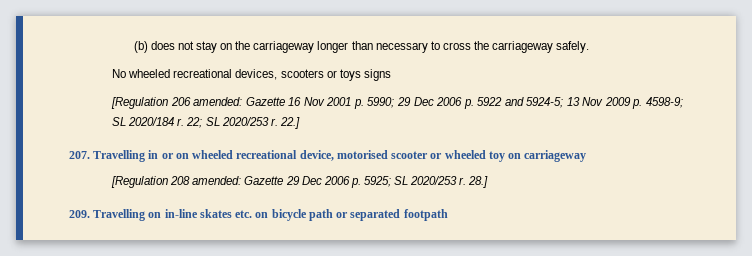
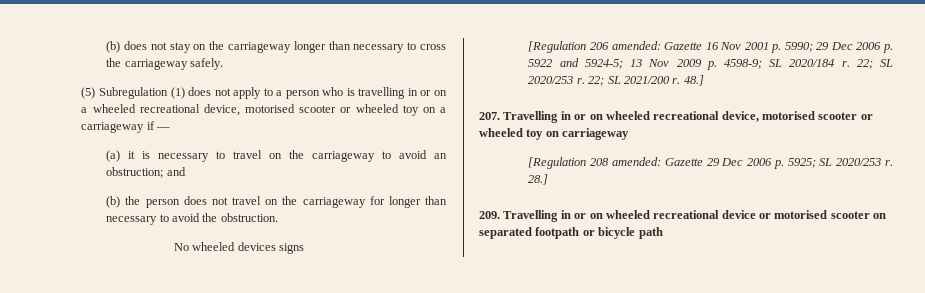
- No wheeled recreational devices, scooters or toys signs
+ (5) Subregulation (1) does not apply to a person who is travelling in or on a wheeled recreational device, motorised scooter or wheeled toy on a carriageway if —
+ (a) it is necessary to travel on the carriageway to avoid an obstruction; and
+ (b) the person does not travel on the carriageway for longer than necessary to avoid the obstruction.
+ No wheeled devices signs
- 22.]
+ 22; SL 2021/200 r. 48.]
- 209. Travelling on in-line skates etc. on bicycle path or separated footpath
+ 209. Travelling in or on wheeled recreational device or motorised scooter on separated footpath or bicycle path

